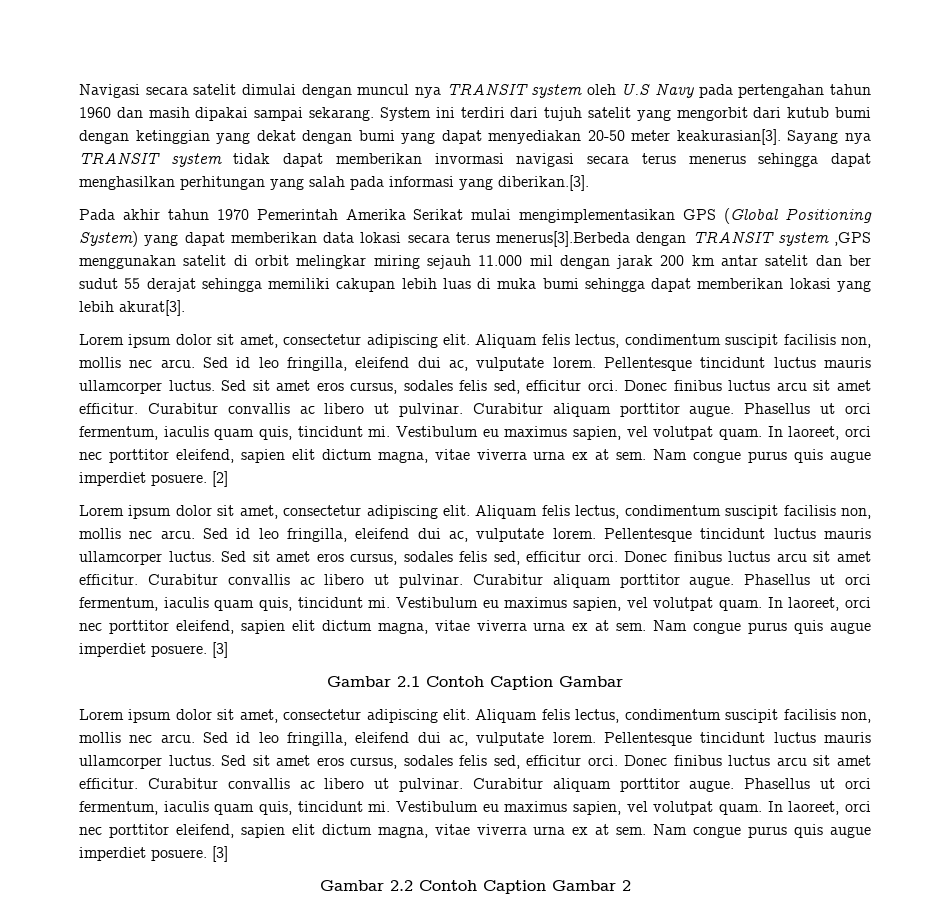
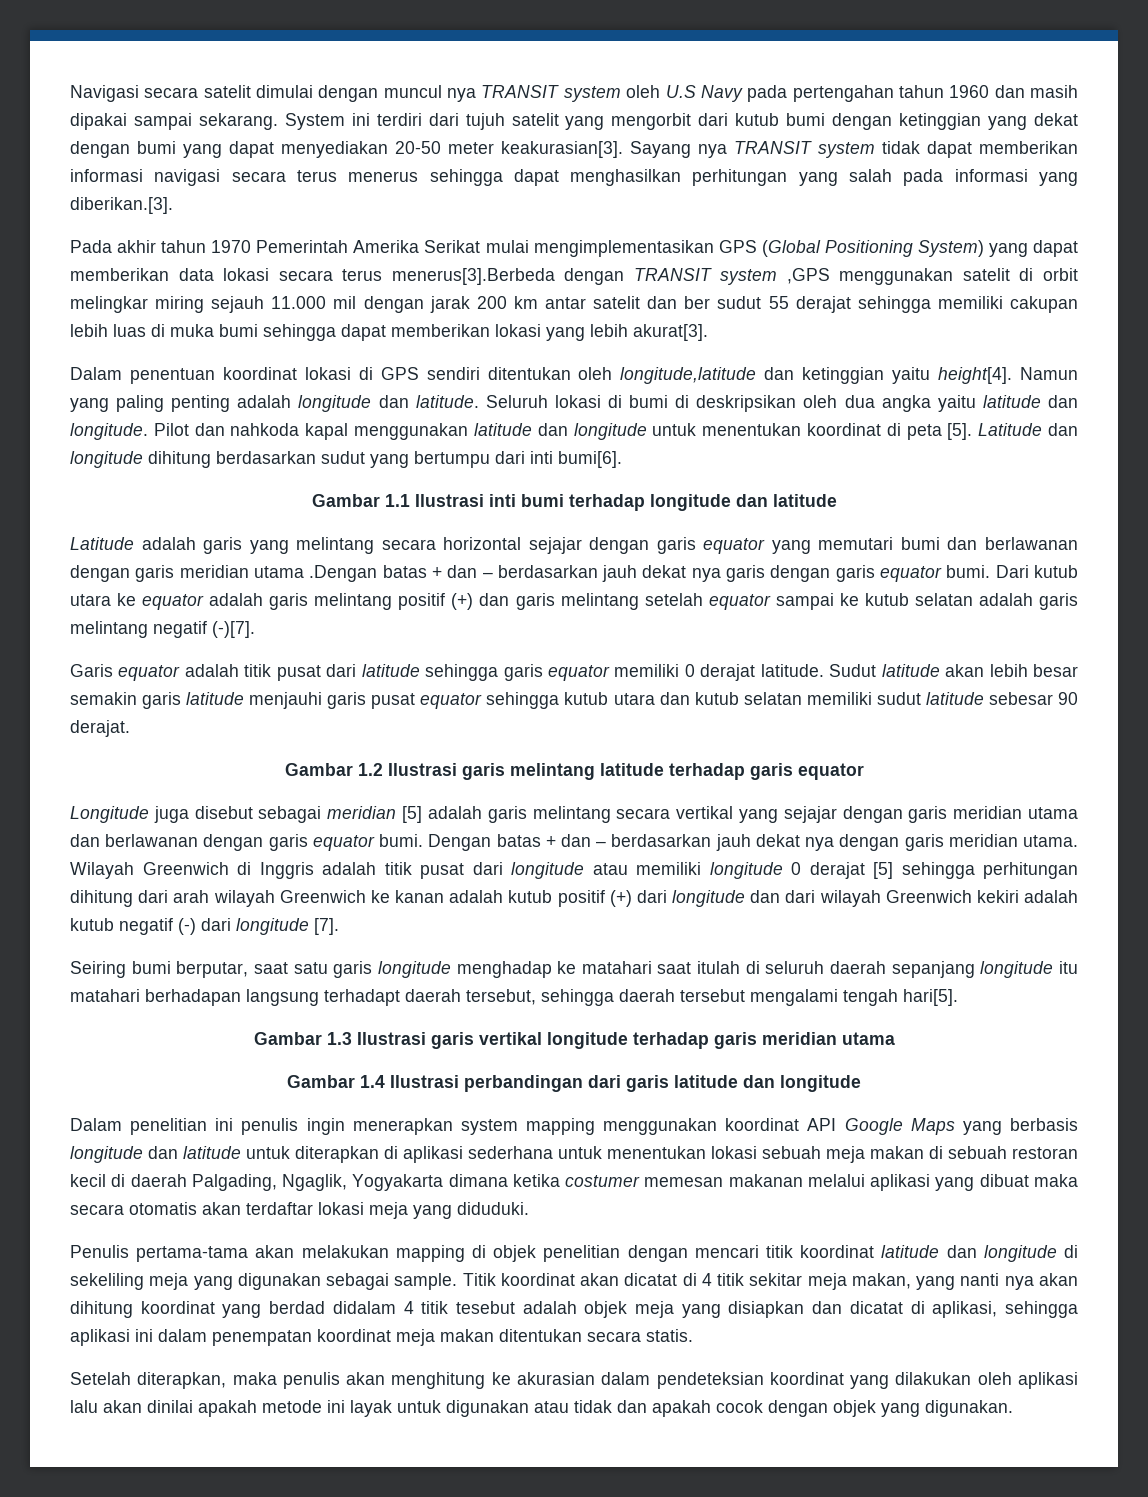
- Sayang nya TRANSIT system tidak dapat memberikan invormasi navigasi secara terus menerus sehingga dapat menghasilkan perhitungan yang salah pada informasi yang diberikan.[3].
+ Sayang nya TRANSIT system tidak dapat memberikan informasi navigasi secara terus menerus sehingga dapat menghasilkan perhitungan yang salah pada informasi yang diberikan.[3].
- Lorem ipsum dolor sit amet, consectetur adipiscing elit. Aliquam felis lectus, condimentum suscipit facilisis non, mollis nec arcu. Sed id leo fringilla, eleifend dui ac, vulputate lorem. Pellentesque tincidunt luctus mauris ullamcorper luctus. Sed sit amet eros cursus, sodales felis sed, efficitur orci. Donec finibus luctus arcu sit amet efficitur. Curabitur convallis ac libero ut pulvinar. Curabitur aliquam porttitor augue. Phasellus ut orci fermentum, iaculis quam quis, tincidunt mi. Vestibulum eu maximus sapien, vel volutpat quam. In laoreet, orci nec porttitor eleifend, sapien elit dictum magna, vitae viverra urna ex at sem. Nam congue purus quis augue imperdiet posuere. [2]
- Lorem ipsum dolor sit amet, consectetur adipiscing elit. Aliquam felis lectus, condimentum suscipit facilisis non, mollis nec arcu. Sed id leo fringilla, eleifend dui ac, vulputate lorem. Pellentesque tincidunt luctus mauris ullamcorper luctus. Sed sit amet eros cursus, sodales felis sed, efficitur orci. Donec finibus luctus arcu sit amet efficitur. Curabitur convallis ac libero ut pulvinar. Curabitur aliquam porttitor augue. Phasellus ut orci fermentum, iaculis quam quis, tincidunt mi. Vestibulum eu maximus sapien, vel volutpat quam. In laoreet, orci nec porttitor eleifend, sapien elit dictum magna, vitae viverra urna ex at sem. Nam congue purus quis augue imperdiet posuere. [3]
- Gambar 2.1 Contoh Caption Gambar
- Lorem ipsum dolor sit amet, consectetur adipiscing elit. Aliquam felis lectus, condimentum suscipit facilisis non, mollis nec arcu. Sed id leo fringilla, eleifend dui ac, vulputate lorem. Pellentesque tincidunt luctus mauris ullamcorper luctus. Sed sit amet eros cursus, sodales felis sed, efficitur orci. Donec finibus luctus arcu sit amet efficitur. Curabitur convallis ac libero ut pulvinar. Curabitur aliquam porttitor augue. Phasellus ut orci fermentum, iaculis quam quis, tincidunt mi. Vestibulum eu maximus sapien, vel volutpat quam. In laoreet, orci nec porttitor eleifend, sapien elit dictum magna, vitae viverra urna ex at sem. Nam congue purus quis augue imperdiet posuere. [3]
- Gambar 2.2 Contoh Caption Gambar 2
+ Dalam penentuan koordinat lokasi di GPS sendiri ditentukan oleh longitude,latitude dan ketinggian yaitu height[4]. Namun yang paling penting adalah longitude dan latitude. Seluruh lokasi di bumi di deskripsikan oleh dua angka yaitu latitude dan longitude. Pilot dan nahkoda kapal menggunakan latitude dan longitude untuk menentukan koordinat di peta [5]. Latitude dan longitude dihitung berdasarkan sudut yang bertumpu dari inti bumi[6].
+ Gambar 1.1 Ilustrasi inti bumi terhadap longitude dan latitude
+ Latitude adalah garis yang melintang secara horizontal sejajar dengan garis equator yang memutari bumi dan berlawanan dengan garis meridian utama .Dengan batas + dan – berdasarkan jauh dekat nya garis dengan garis equator bumi. Dari kutub utara ke equator adalah garis melintang positif (+) dan garis melintang setelah equator sampai ke kutub selatan adalah garis melintang negatif (-)[7].
+ Garis equator adalah titik pusat dari latitude sehingga garis equator memiliki 0 derajat latitude. Sudut latitude akan lebih besar semakin garis latitude menjauhi garis pusat equator sehingga kutub utara dan kutub selatan memiliki sudut latitude sebesar 90 derajat.
+ Gambar 1.2 Ilustrasi garis melintang latitude terhadap garis equator
+ Longitude juga disebut sebagai meridian [5] adalah garis melintang secara vertikal yang sejajar dengan garis meridian utama dan berlawanan dengan garis equator bumi. Dengan batas + dan – berdasarkan jauh dekat nya dengan garis meridian utama. Wilayah Greenwich di Inggris adalah titik pusat dari longitude atau memiliki longitude 0 derajat [5] sehingga perhitungan dihitung dari arah wilayah Greenwich ke kanan adalah kutub positif (+) dari longitude dan dari wilayah Greenwich kekiri adalah kutub negatif (-) dari longitude [7].
+ Seiring bumi berputar, saat satu garis longitude menghadap ke matahari saat itulah di seluruh daerah sepanjang longitude itu matahari berhadapan langsung terhadapt daerah tersebut, sehingga daerah tersebut mengalami tengah hari[5].
+ Gambar 1.3 Ilustrasi garis vertikal longitude terhadap garis meridian utama
+ Gambar 1.4 Ilustrasi perbandingan dari garis latitude dan longitude
+ Dalam penelitian ini penulis ingin menerapkan system mapping menggunakan koordinat API Google Maps yang berbasis longitude dan latitude untuk diterapkan di aplikasi sederhana untuk menentukan lokasi sebuah meja makan di sebuah restoran kecil di daerah Palgading, Ngaglik, Yogyakarta dimana ketika costumer memesan makanan melalui aplikasi yang dibuat maka secara otomatis akan terdaftar lokasi meja yang diduduki.
+ Penulis pertama-tama akan melakukan mapping di objek penelitian dengan mencari titik koordinat latitude dan longitude di sekeliling meja yang digunakan sebagai sample. Titik koordinat akan dicatat di 4 titik sekitar meja makan, yang nanti nya akan dihitung koordinat yang berdad didalam 4 titik tesebut adalah objek meja yang disiapkan dan dicatat di aplikasi, sehingga aplikasi ini dalam penempatan koordinat meja makan ditentukan secara statis.
+ Setelah diterapkan, maka penulis akan menghitung ke akurasian dalam pendeteksian koordinat yang dilakukan oleh aplikasi lalu akan dinilai apakah metode ini layak untuk digunakan atau tidak dan apakah cocok dengan objek yang digunakan.

